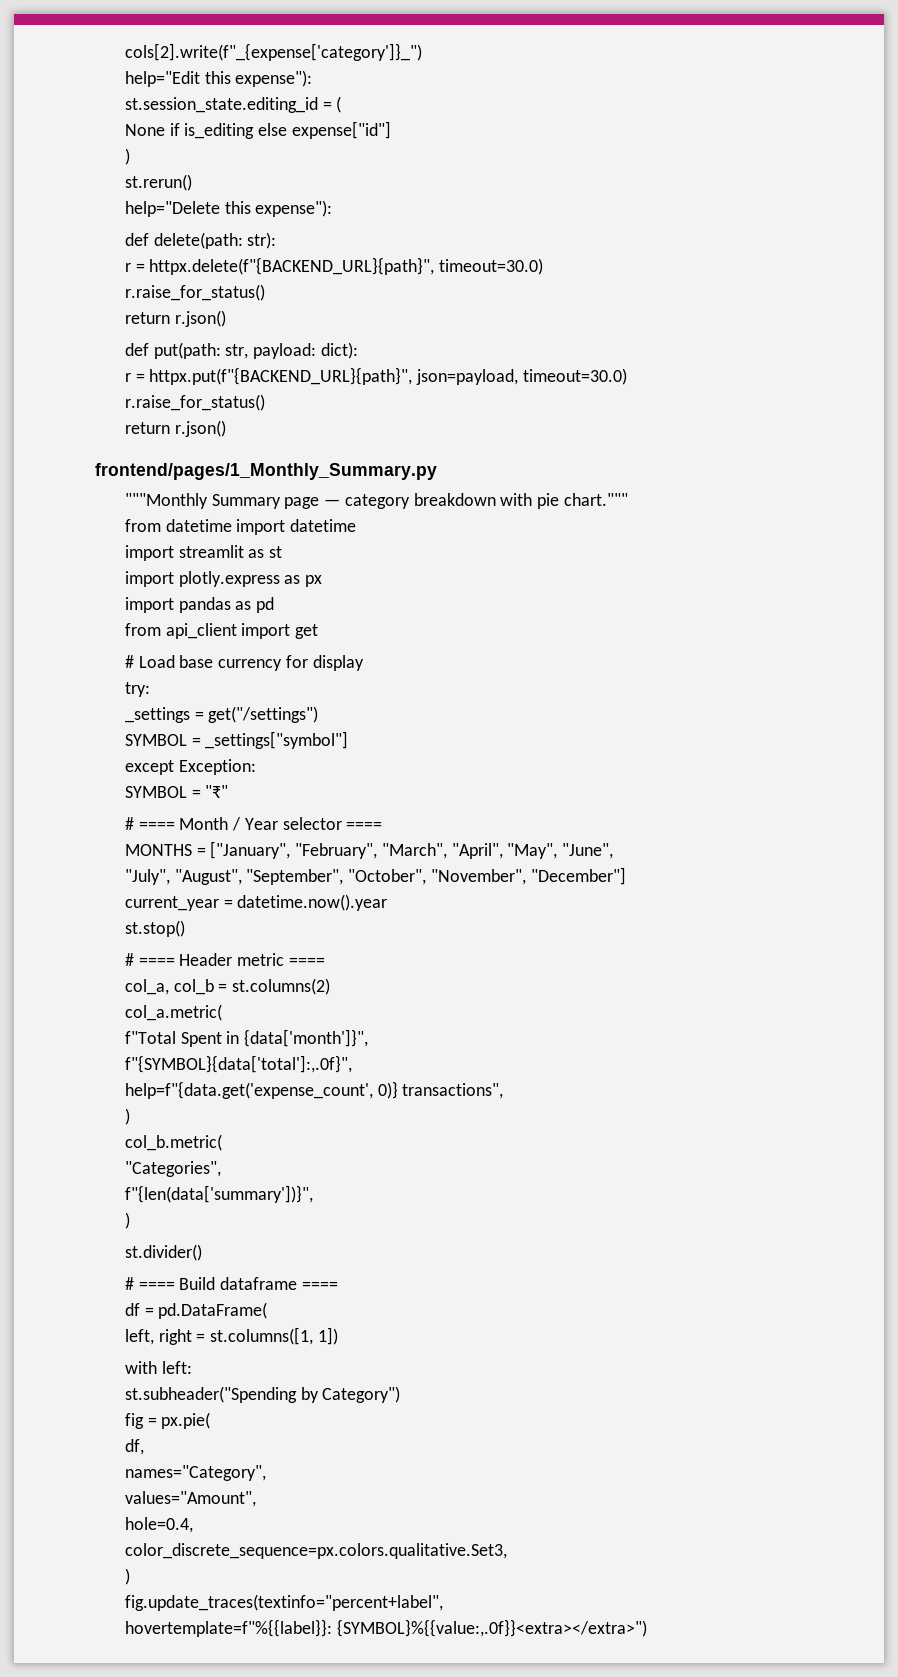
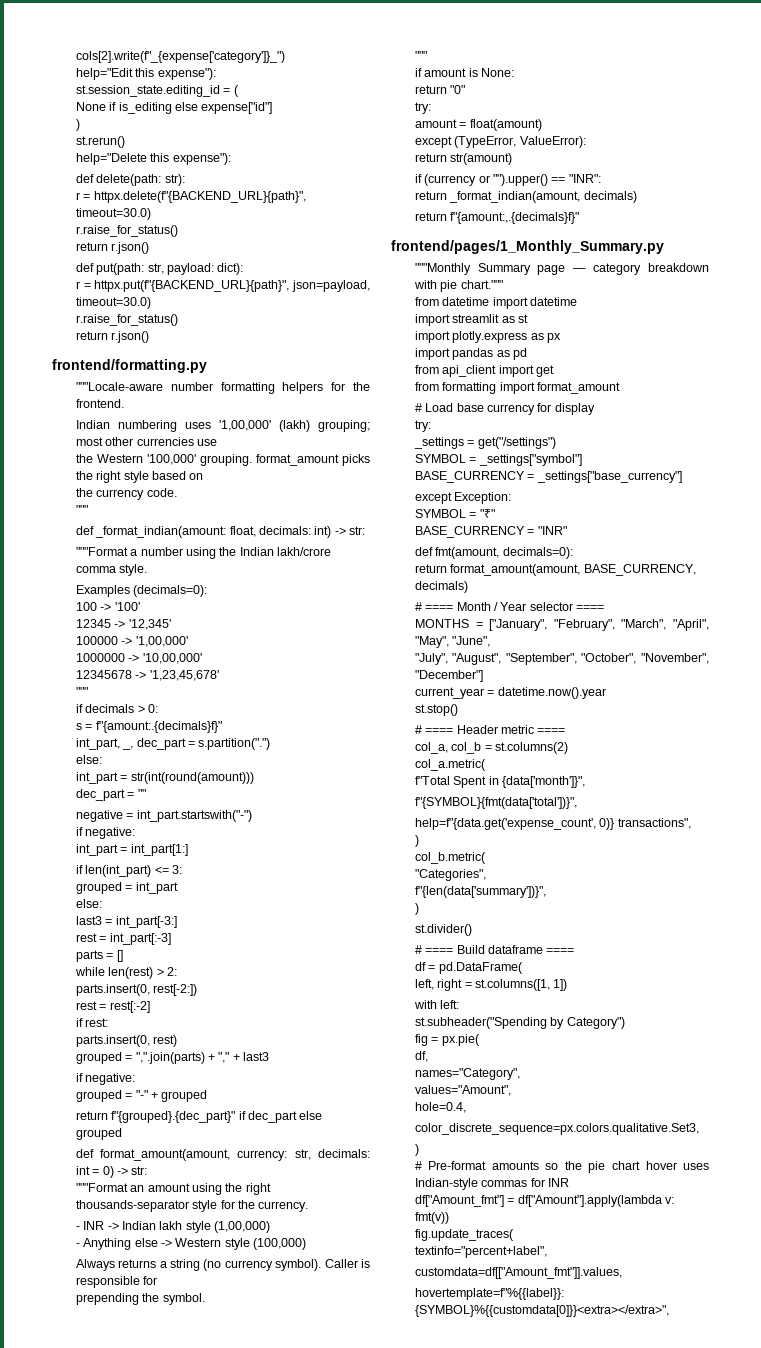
+ frontend/formatting.py
+ """Locale-aware number formatting helpers for the frontend.
+ Indian numbering uses '1,00,000' (lakh) grouping; most other currencies use
+ the Western '100,000' grouping. format_amount picks the right style based on
+ the currency code.
+ """
+ def _format_indian(amount: float, decimals: int) -> str:
+ """Format a number using the Indian lakh/crore comma style.
+ Examples (decimals=0):
+ 100 -> '100'
+ 12345 -> '12,345'
+ 100000 -> '1,00,000'
+ 1000000 -> '10,00,000'
+ 12345678 -> '1,23,45,678'
+ """
+ if decimals > 0:
+ s = f"{amount:.{decimals}f}"
+ int_part, _, dec_part = s.partition(".")
+ else:
+ int_part = str(int(round(amount)))
+ dec_part = ""
+ negative = int_part.startswith("-")
+ if negative:
+ int_part = int_part[1:]
+ if len(int_part) <= 3:
+ grouped = int_part
+ else:
+ last3 = int_part[-3:]
+ rest = int_part[:-3]
+ parts = []
+ while len(rest) > 2:
+ parts.insert(0, rest[-2:])
+ rest = rest[:-2]
+ if rest:
+ parts.insert(0, rest)
+ grouped = ",".join(parts) + "," + last3
+ if negative:
+ grouped = "-" + grouped
+ return f"{grouped}.{dec_part}" if dec_part else grouped
+ def format_amount(amount, currency: str, decimals: int = 0) -> str:
+ """Format an amount using the right thousands-separator style for the currency.
+ - INR -> Indian lakh style (1,00,000)
+ - Anything else -> Western style (100,000)
+ Always returns a string (no currency symbol). Caller is responsible for
+ prepending the symbol.
+ """
+ if amount is None:
+ return "0"
+ try:
+ amount = float(amount)
+ except (TypeError, ValueError):
+ return str(amount)
+ if (currency or "").upper() == "INR":
+ return _format_indian(amount, decimals)
+ return f"{amount:,.{decimals}f}"
+ from formatting import format_amount
+ BASE_CURRENCY = _settings["base_currency"]
+ BASE_CURRENCY = "INR"
+ def fmt(amount, decimals=0):
+ return format_amount(amount, BASE_CURRENCY, decimals)
- f"{SYMBOL}{data['total']:,.0f}",
+ f"{SYMBOL}{fmt(data['total'])}",
- fig.update_traces(textinfo="percent+label",
+ # Pre-format amounts so the pie chart hover uses Indian-style commas for INR
+ df["Amount_fmt"] = df["Amount"].apply(lambda v: fmt(v))
+ fig.update_traces(
+ textinfo="percent+label",
+ customdata=df[["Amount_fmt"]].values,
- hovertemplate=f"%{{label}}: {SYMBOL}%{{value:,.0f}}<extra></extra>")
+ hovertemplate=f"%{{label}}: {SYMBOL}%{{customdata[0]}}<extra></extra>",

